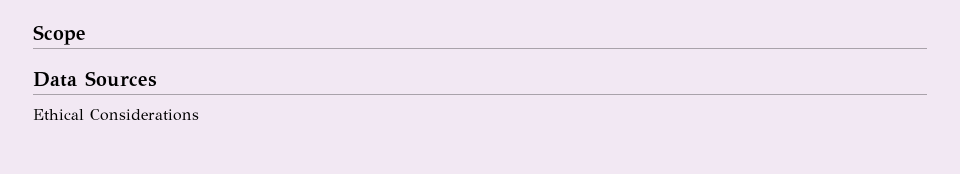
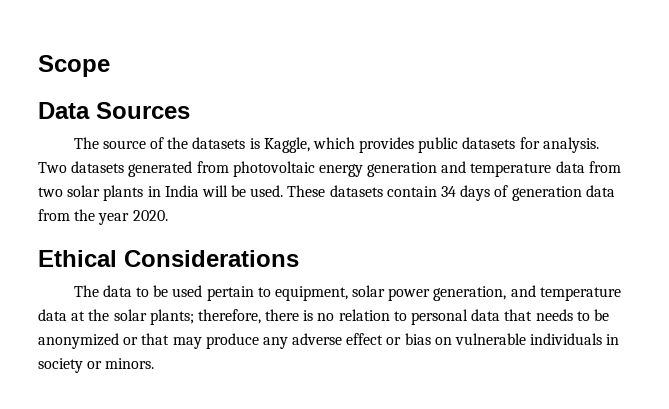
+ The source of the datasets is Kaggle, which provides public datasets for analysis. Two datasets generated from photovoltaic energy generation and temperature data from two solar plants in India will be used. These datasets contain 34 days of generation data from the year 2020.
  Ethical Considerations
+ The data to be used pertain to equipment, solar power generation, and temperature data at the solar plants; therefore, there is no relation to personal data that needs to be anonymized or that may produce any adverse effect or bias on vulnerable individuals in society or minors.

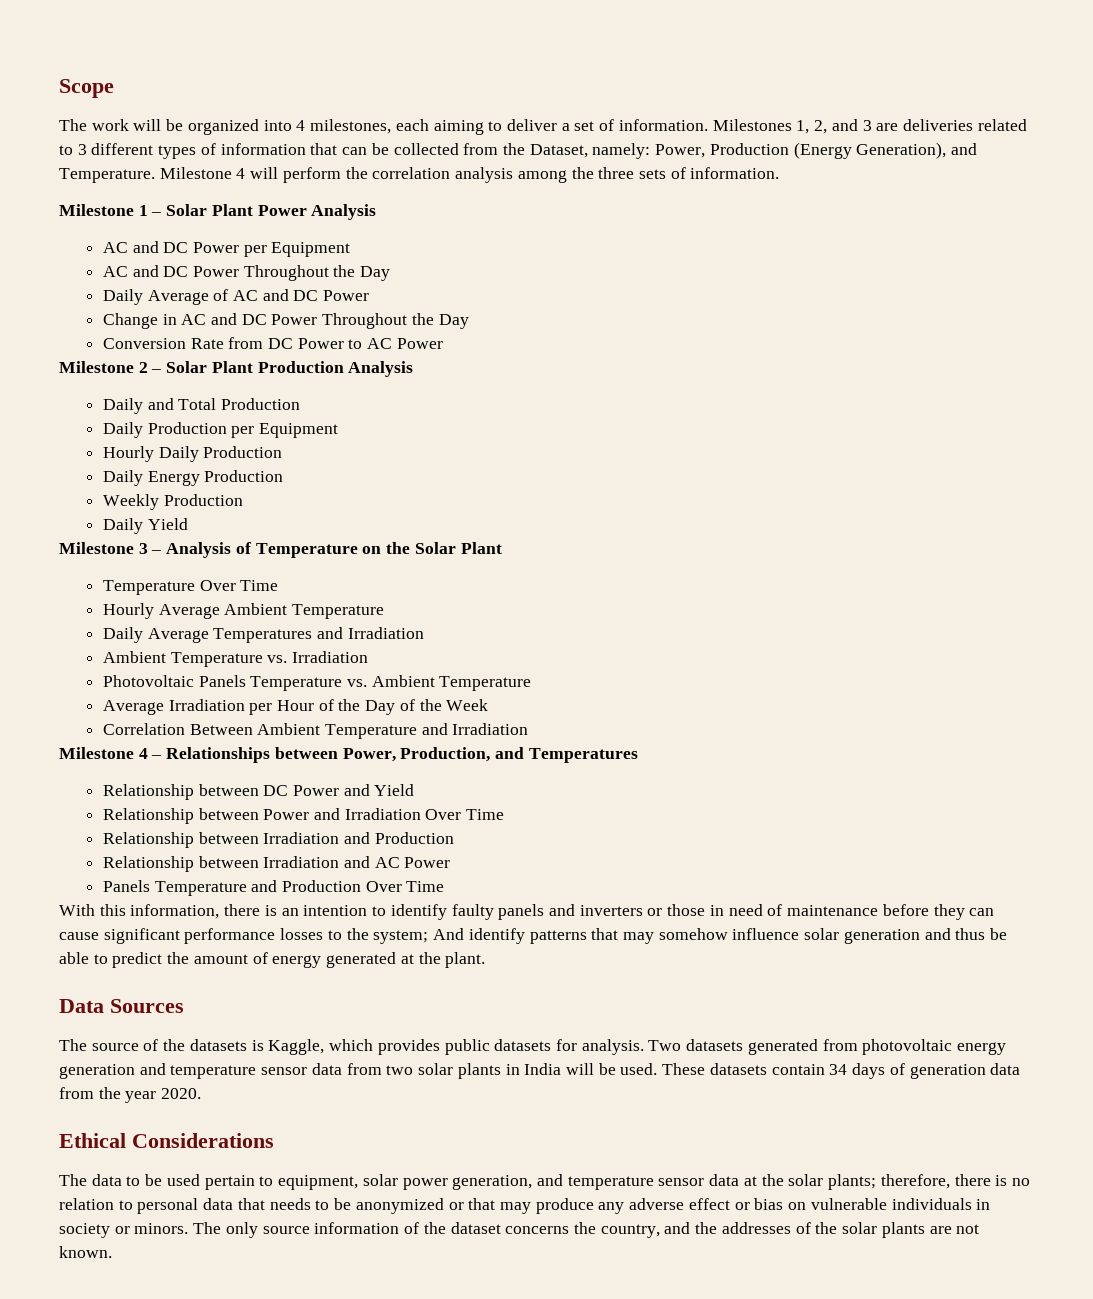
+ The work will be organized into 4 milestones, each aiming to deliver a set of information. Milestones 1, 2, and 3 are deliveries related to 3 different types of information that can be collected from the Dataset, namely: Power, Production (Energy Generation), and Temperature. Milestone 4 will perform the correlation analysis among the three sets of information.
+ Milestone 1 – Solar Plant Power Analysis
+ AC and DC Power per Equipment
+ AC and DC Power Throughout the Day
+ Daily Average of AC and DC Power
+ Change in AC and DC Power Throughout the Day
+ Conversion Rate from DC Power to AC Power
+ Milestone 2 – Solar Plant Production Analysis
+ Daily and Total Production
+ Daily Production per Equipment
+ Hourly Daily Production
+ Daily Energy Production
+ Weekly Production
+ Daily Yield
+ Milestone 3 – Analysis of Temperature on the Solar Plant
+ Temperature Over Time
+ Hourly Average Ambient Temperature
+ Daily Average Temperatures and Irradiation
+ Ambient Temperature vs. Irradiation
+ Photovoltaic Panels Temperature vs. Ambient Temperature
+ Average Irradiation per Hour of the Day of the Week
+ Correlation Between Ambient Temperature and Irradiation
+ Milestone 4 – Relationships between Power, Production, and Temperatures
+ Relationship between DC Power and Yield
+ Relationship between Power and Irradiation Over Time
+ Relationship between Irradiation and Production
+ Relationship between Irradiation and AC Power
+ Panels Temperature and Production Over Time
+ With this information, there is an intention to identify faulty panels and inverters or those in need of maintenance before they can cause significant performance losses to the system; And identify patterns that may somehow influence solar generation and thus be able to predict the amount of energy generated at the plant.
- Two datasets generated from photovoltaic energy generation and temperature data from two solar plants in India will be used.
+ Two datasets generated from photovoltaic energy generation and temperature sensor data from two solar plants in India will be used.
- The data to be used pertain to equipment, solar power generation, and temperature data at the solar plants; therefore, there is no relation to personal data that needs to be anonymized or that may produce any adverse effect or bias on vulnerable individuals in society or minors.
+ The data to be used pertain to equipment, solar power generation, and temperature sensor data at the solar plants; therefore, there is no relation to personal data that needs to be anonymized or that may produce any adverse effect or bias on vulnerable individuals in society or minors.
+ The only source information of the dataset concerns the country, and the addresses of the solar plants are not known.

